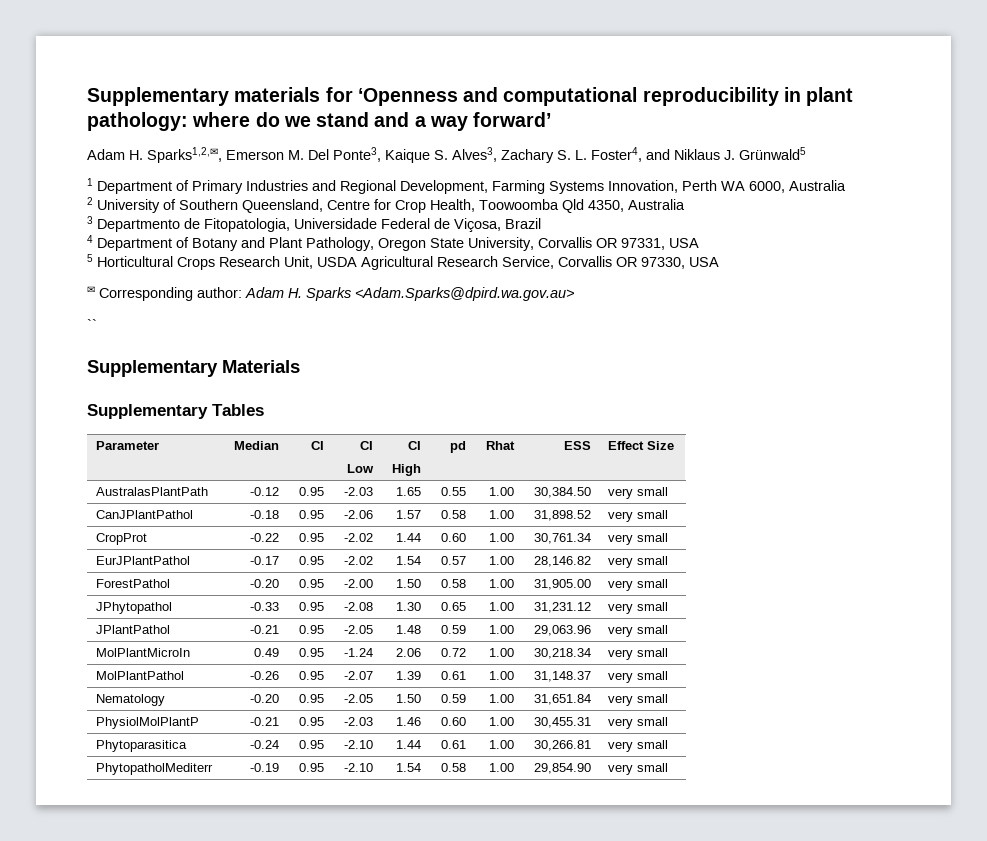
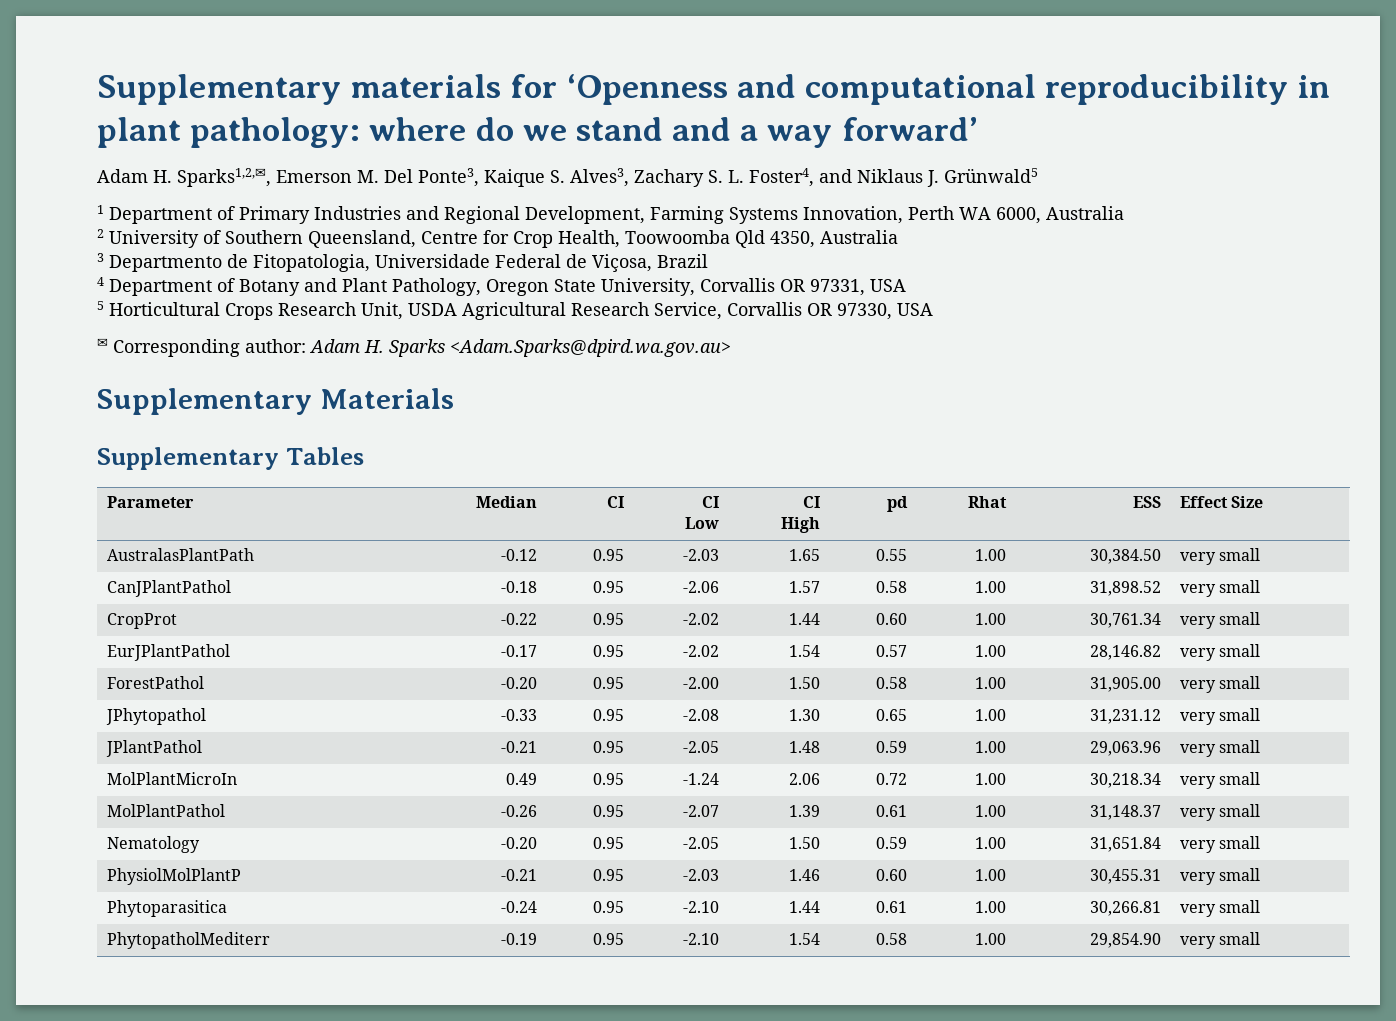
- ``

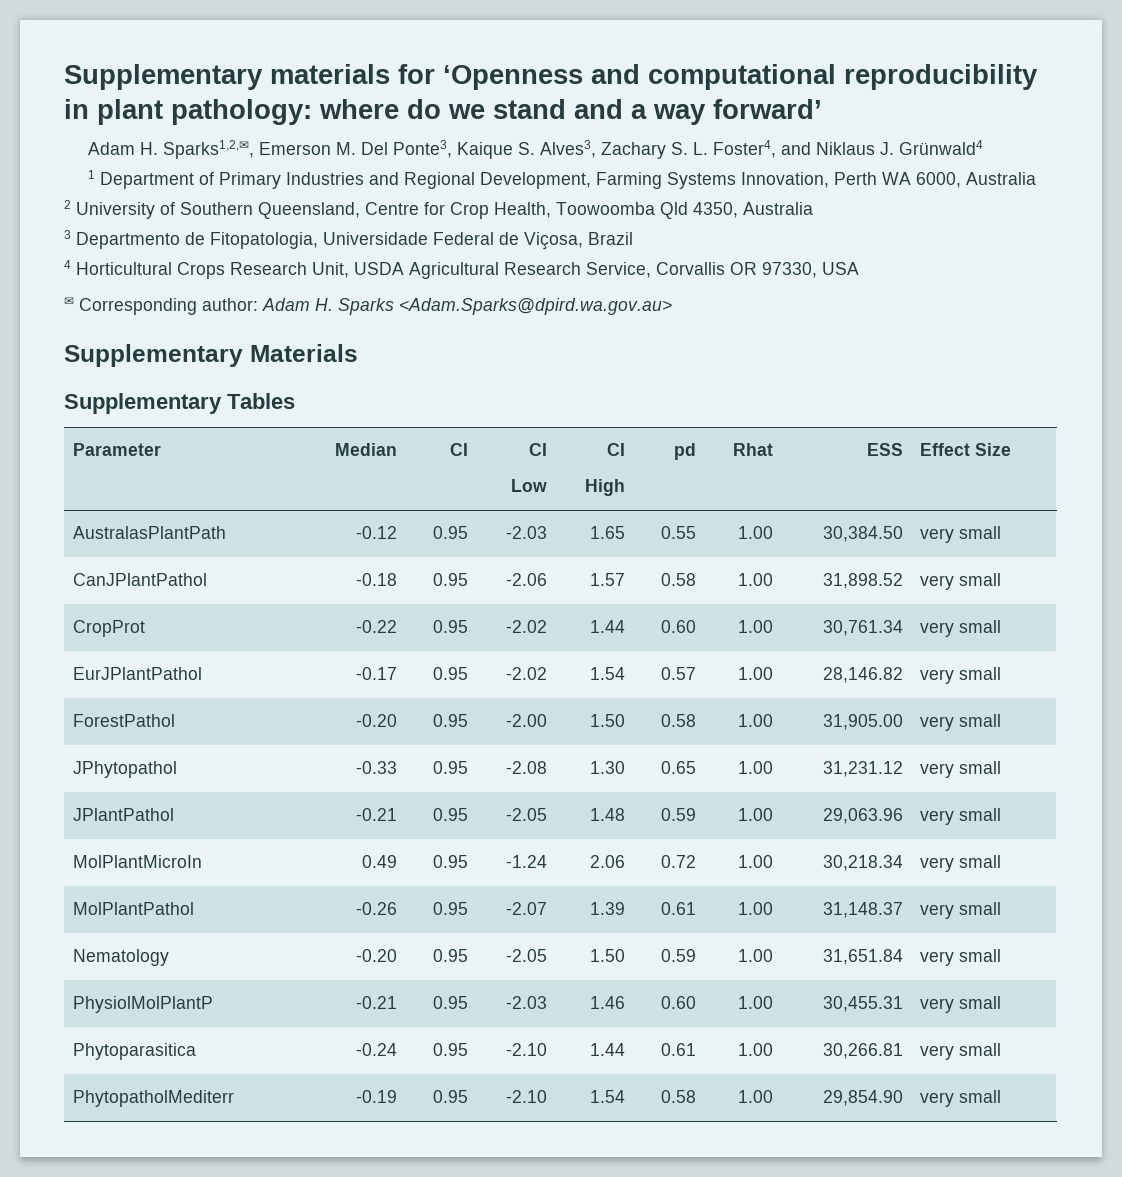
- Adam H. Sparks1,2,✉, Emerson M. Del Ponte3, Kaique S. Alves3, Zachary S. L. Foster4, and Niklaus J. Grünwald5
+ Adam H. Sparks1,2,✉, Emerson M. Del Ponte3, Kaique S. Alves3, Zachary S. L. Foster4, and Niklaus J. Grünwald4
- 4 Department of Botany and Plant Pathology, Oregon State University, Corvallis OR 97331, USA
- 5 Horticultural Crops Research Unit, USDA Agricultural Research Service, Corvallis OR 97330, USA
+ 4 Horticultural Crops Research Unit, USDA Agricultural Research Service, Corvallis OR 97330, USA

